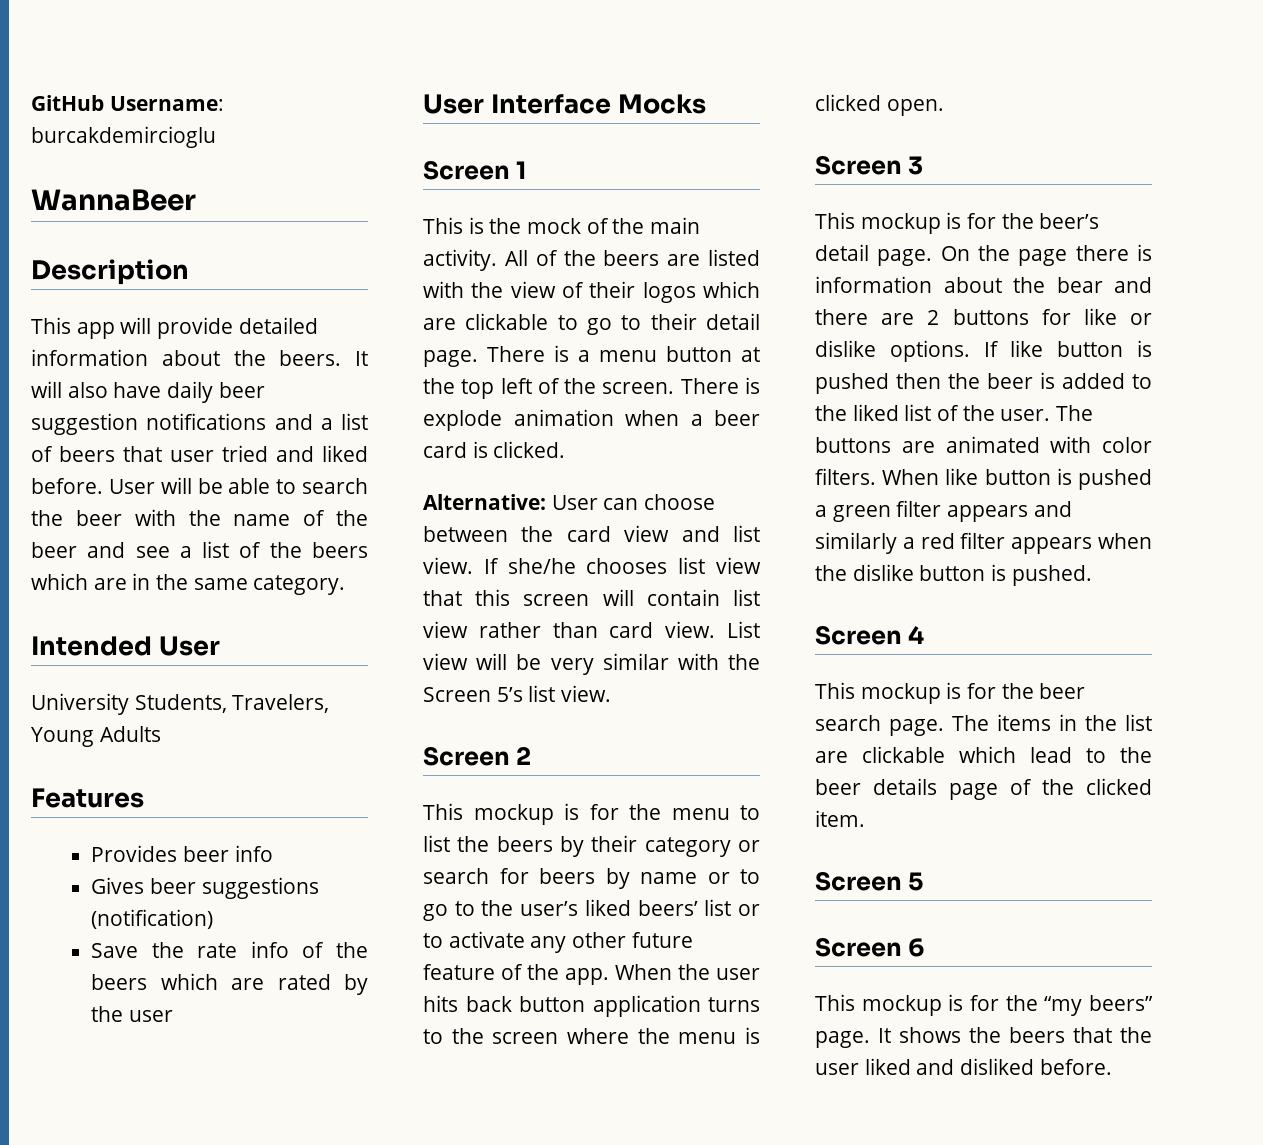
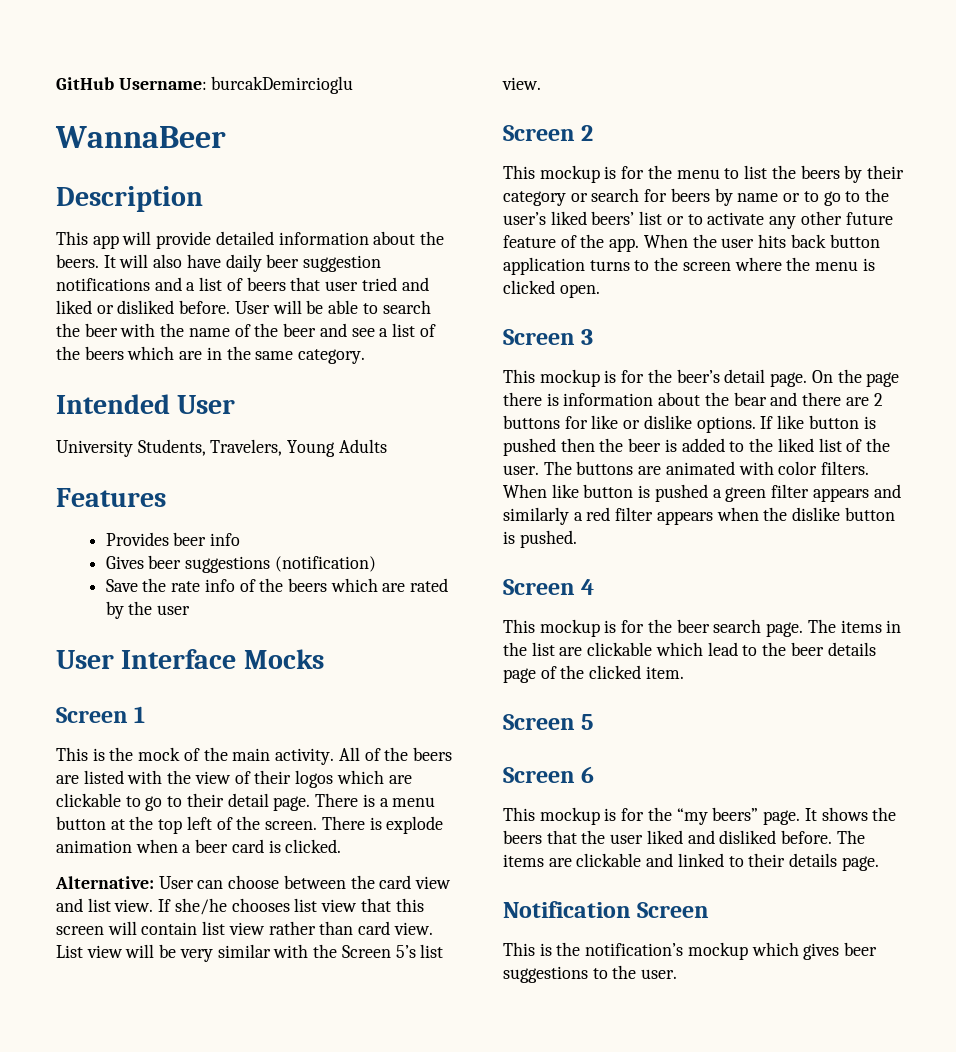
- GitHub Username: burcakdemircioglu
+ GitHub Username: burcakDemircioglu
- It will also have daily beer suggestion notifications and a list of beers that user tried and liked before.
+ It will also have daily beer suggestion notifications and a list of beers that user tried and liked or disliked before.
+ The items are clickable and linked to their details page.
+ Notification Screen
+ This is the notification’s mockup which gives beer suggestions to the user.

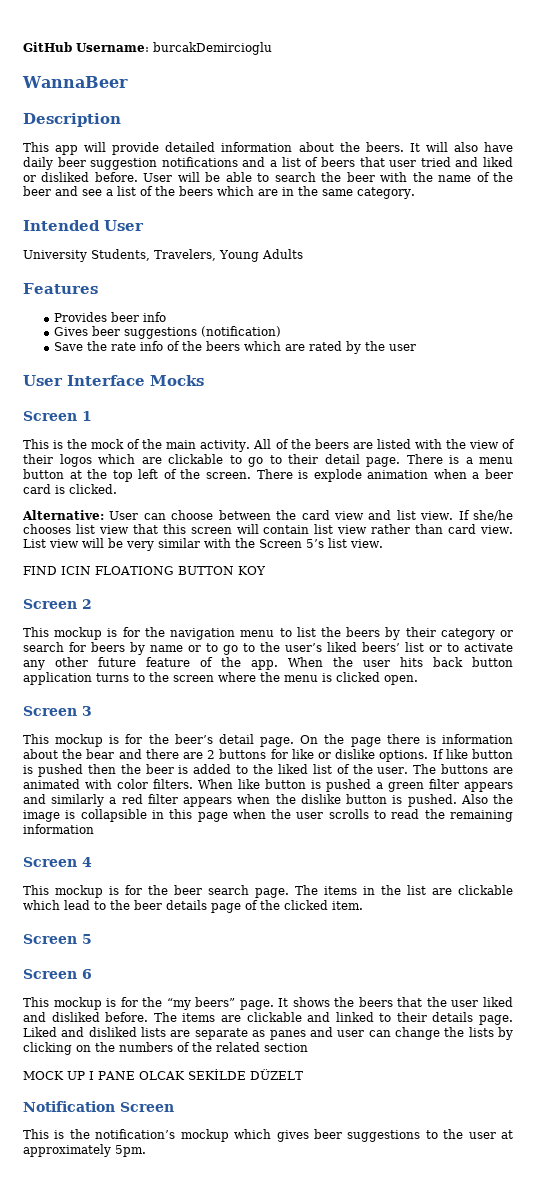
+ FIND ICIN FLOATIONG BUTTON KOY
- This mockup is for the menu to list the beers by their category or search for beers by name or to go to the user’s liked beers’ list or to activate any other future feature of the app.
+ This mockup is for the navigation menu to list the beers by their category or search for beers by name or to go to the user’s liked beers’ list or to activate any other future feature of the app.
+ Also the image is collapsible in this page when the user scrolls to read the remaining information
+ Liked and disliked lists are separate as panes and user can change the lists by clicking on the numbers of the related section
+ MOCK UP I PANE OLCAK SEKİLDE DÜZELT
- This is the notification’s mockup which gives beer suggestions to the user.
+ This is the notification’s mockup which gives beer suggestions to the user at approximately 5pm.

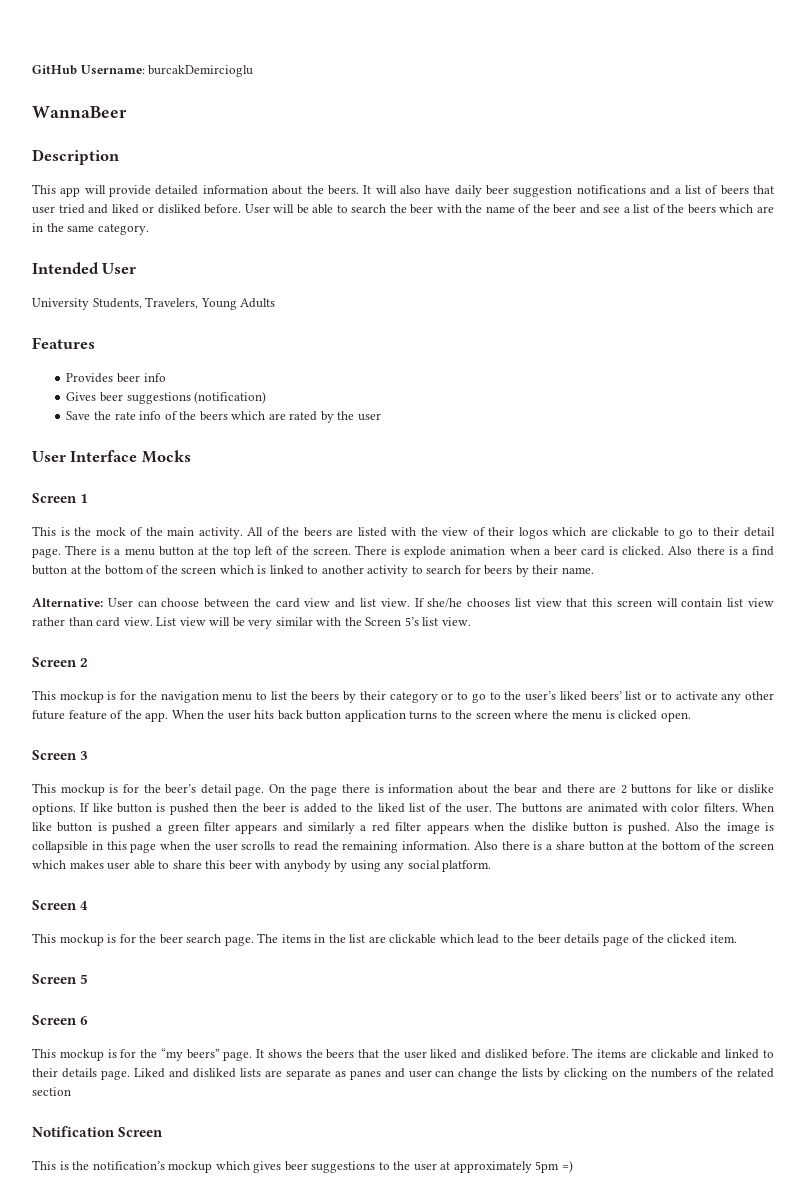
+ Also there is a find button at the bottom of the screen which is linked to another activity to search for beers by their name.
- FIND ICIN FLOATIONG BUTTON KOY
- This mockup is for the navigation menu to list the beers by their category or search for beers by name or to go to the user’s liked beers’ list or to activate any other future feature of the app.
+ This mockup is for the navigation menu to list the beers by their category or to go to the user’s liked beers’ list or to activate any other future feature of the app.
- Also the image is collapsible in this page when the user scrolls to read the remaining information
+ Also the image is collapsible in this page when the user scrolls to read the remaining information. Also there is a share button at the bottom of the screen which makes user able to share this beer with anybody by using any social platform.
- MOCK UP I PANE OLCAK SEKİLDE DÜZELT
- This is the notification’s mockup which gives beer suggestions to the user at approximately 5pm.
+ This is the notification’s mockup which gives beer suggestions to the user at approximately 5pm =)

